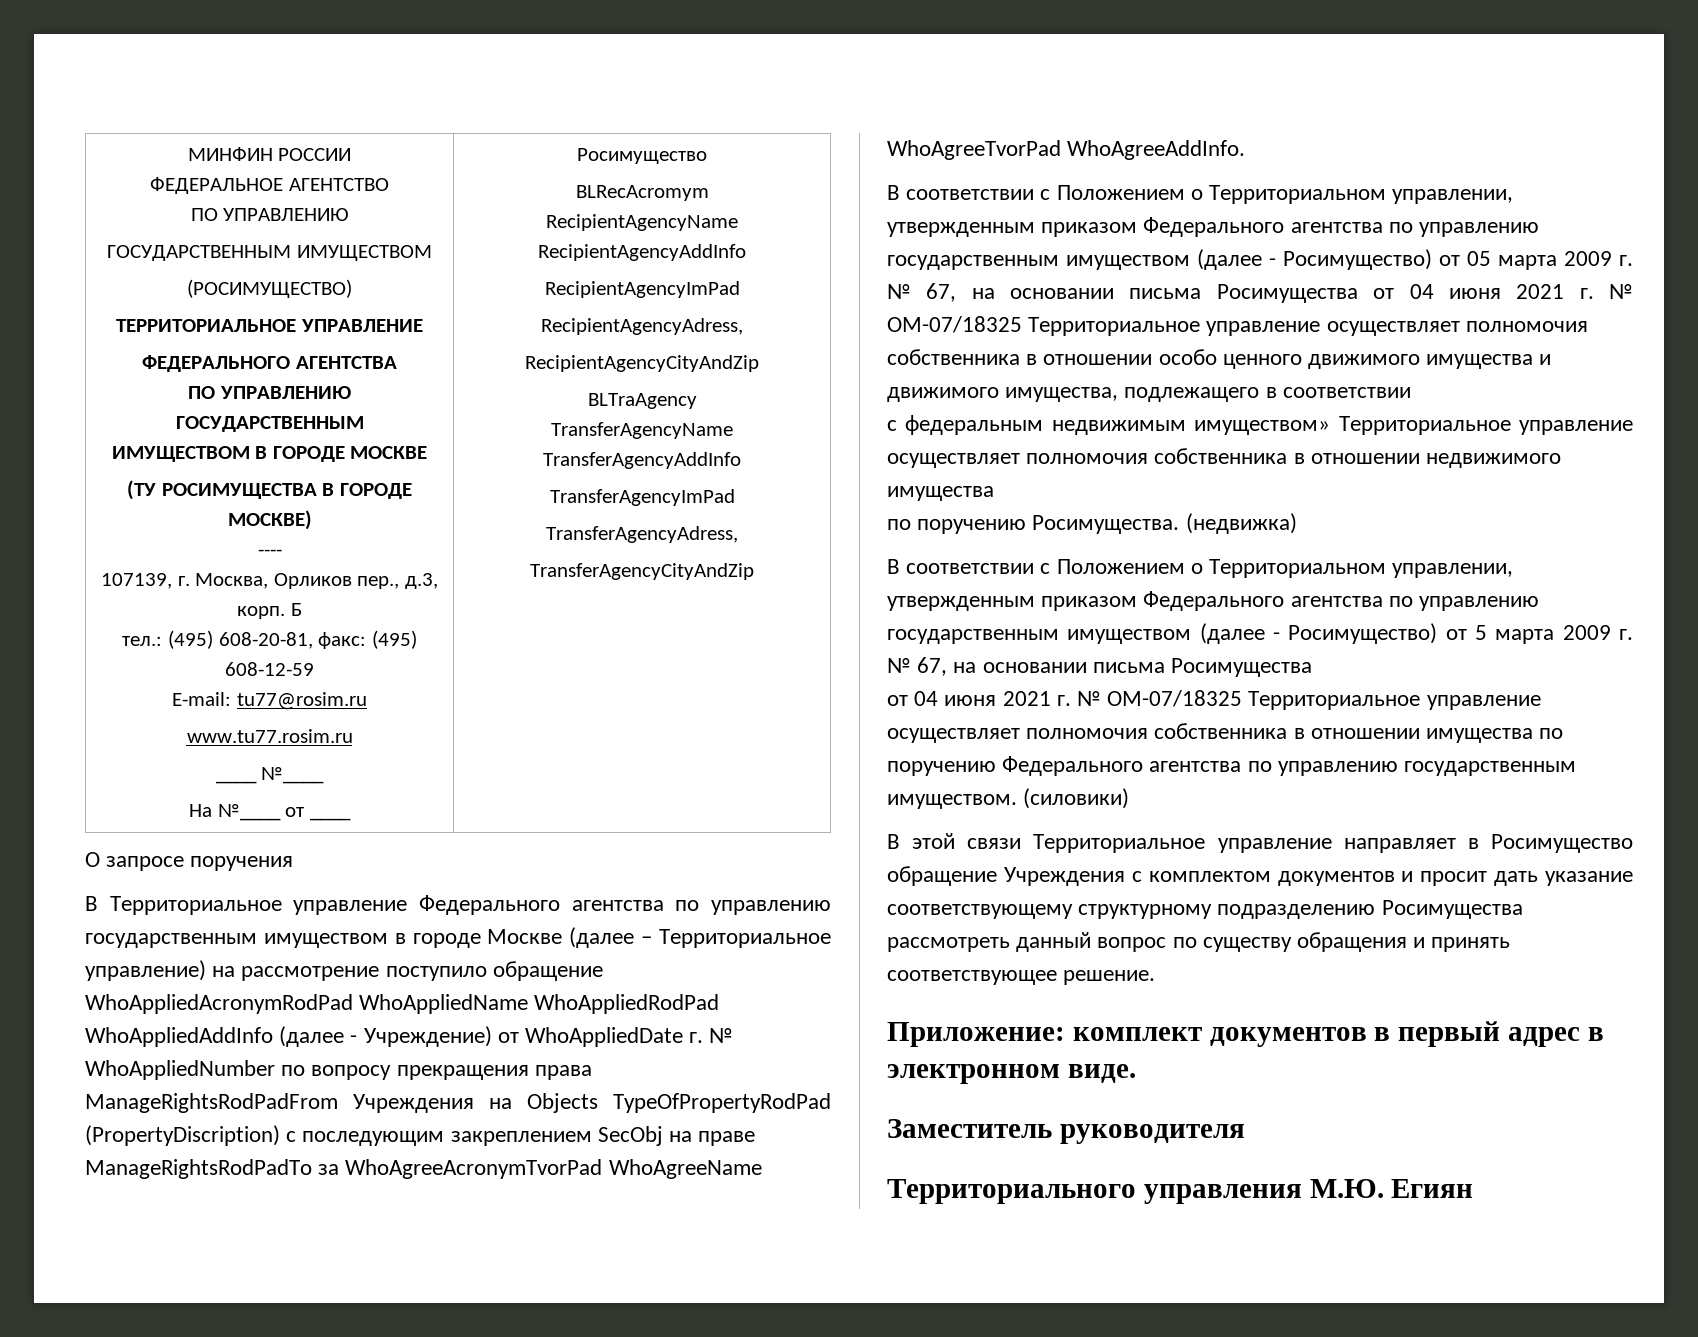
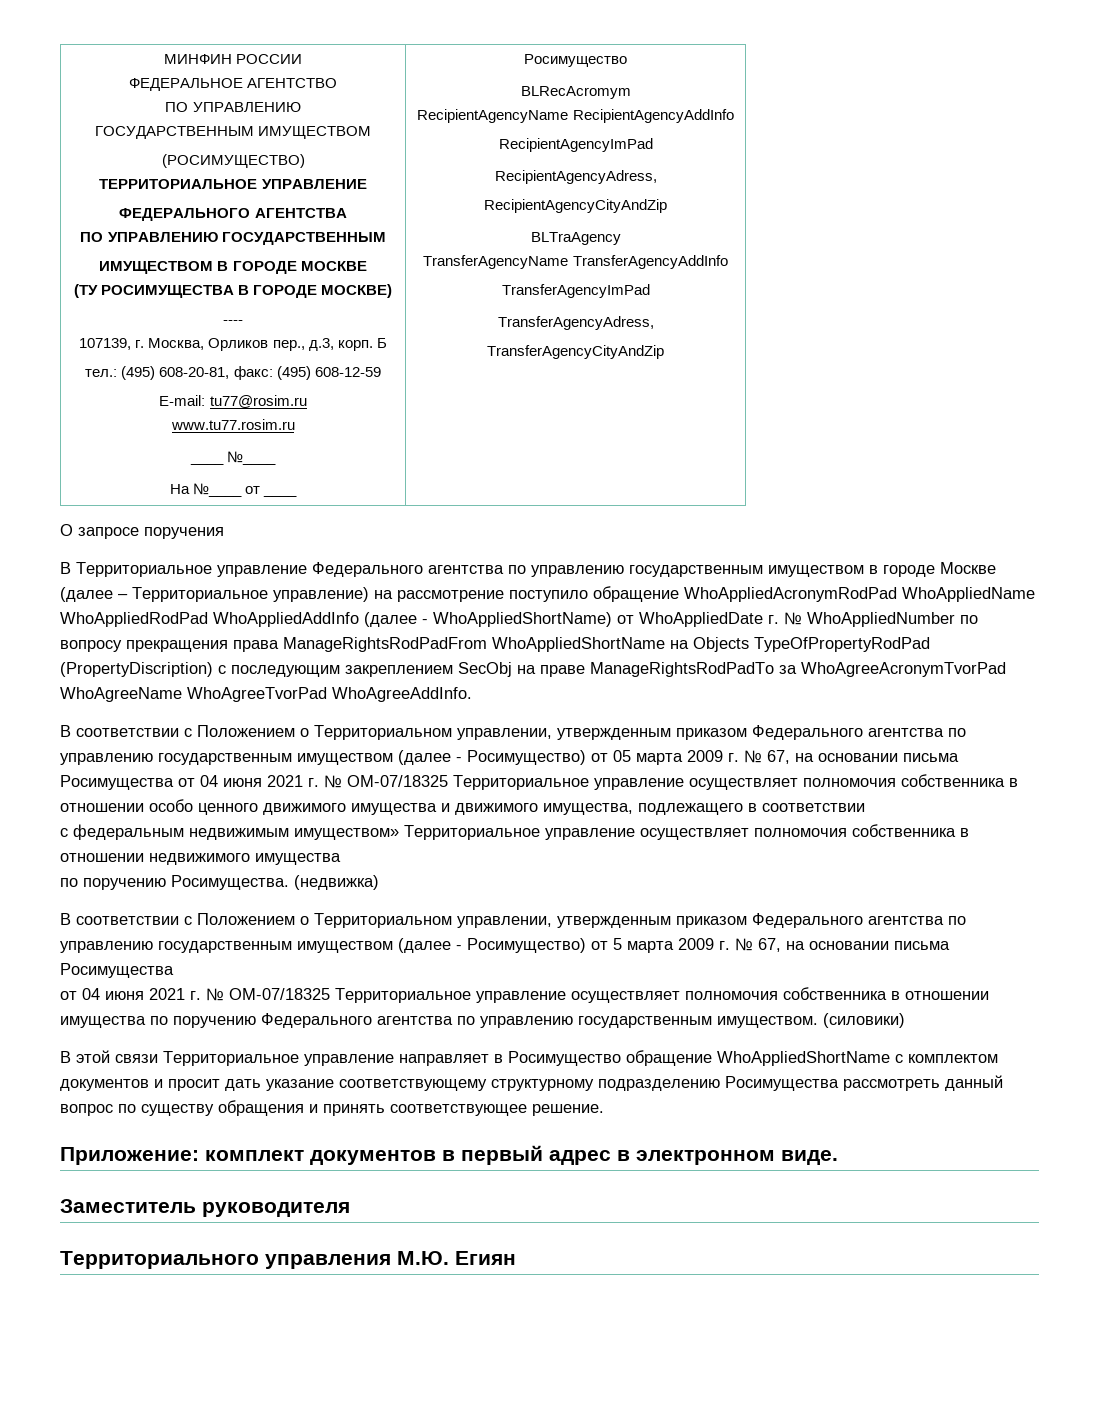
- В Территориальное управление Федерального агентства по управлению государственным имуществом в городе Москве (далее – Территориальное управление) на рассмотрение поступило обращение WhoAppliedAcronymRodPad WhoAppliedName WhoAppliedRodPad WhoAppliedAddInfo (далее - Учреждение) от WhoAppliedDate г. № WhoAppliedNumber по вопросу прекращения права ManageRightsRodPadFrom Учреждения на Objects TypeOfPropertyRodPad (PropertyDiscription) с последующим закреплением SecObj на праве ManageRightsRodPadTo за WhoAgreeAcronymTvorPad WhoAgreeName WhoAgreeTvorPad WhoAgreeAddInfo.
+ В Территориальное управление Федерального агентства по управлению государственным имуществом в городе Москве (далее – Территориальное управление) на рассмотрение поступило обращение WhoAppliedAcronymRodPad WhoAppliedName WhoAppliedRodPad WhoAppliedAddInfo (далее - WhoAppliedShortName) от WhoAppliedDate г. № WhoAppliedNumber по вопросу прекращения права ManageRightsRodPadFrom WhoAppliedShortName на Objects TypeOfPropertyRodPad (PropertyDiscription) с последующим закреплением SecObj на праве ManageRightsRodPadTo за WhoAgreeAcronymTvorPad WhoAgreeName WhoAgreeTvorPad WhoAgreeAddInfo.
- В этой связи Территориальное управление направляет в Росимущество обращение Учреждения с комплектом документов и просит дать указание соответствующему структурному подразделению Росимущества рассмотреть данный вопрос по существу обращения и принять соответствующее решение.
+ В этой связи Территориальное управление направляет в Росимущество обращение WhoAppliedShortName с комплектом документов и просит дать указание соответствующему структурному подразделению Росимущества рассмотреть данный вопрос по существу обращения и принять соответствующее решение.

